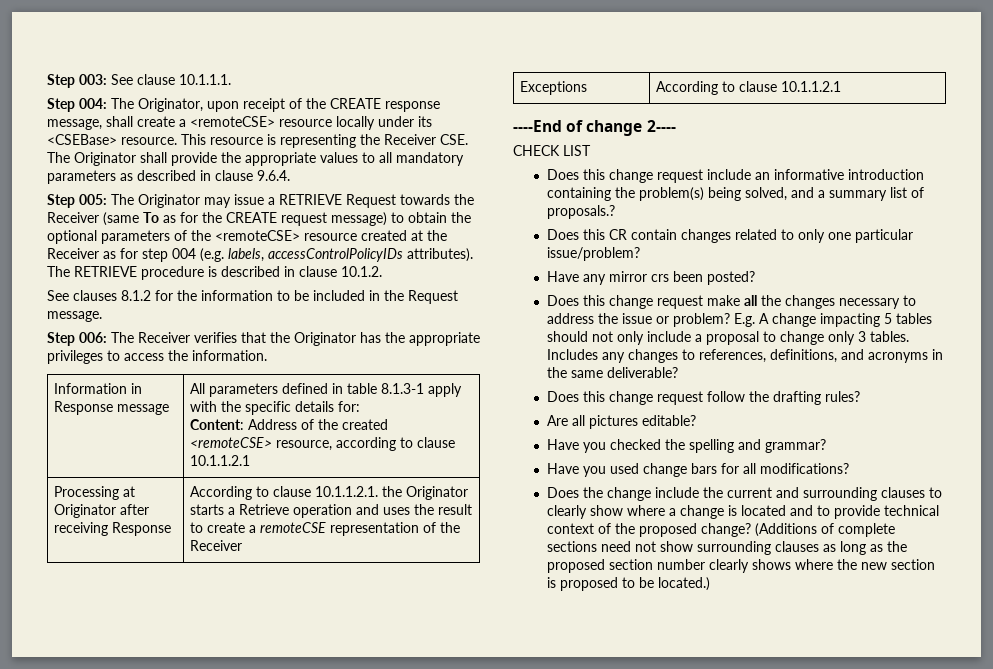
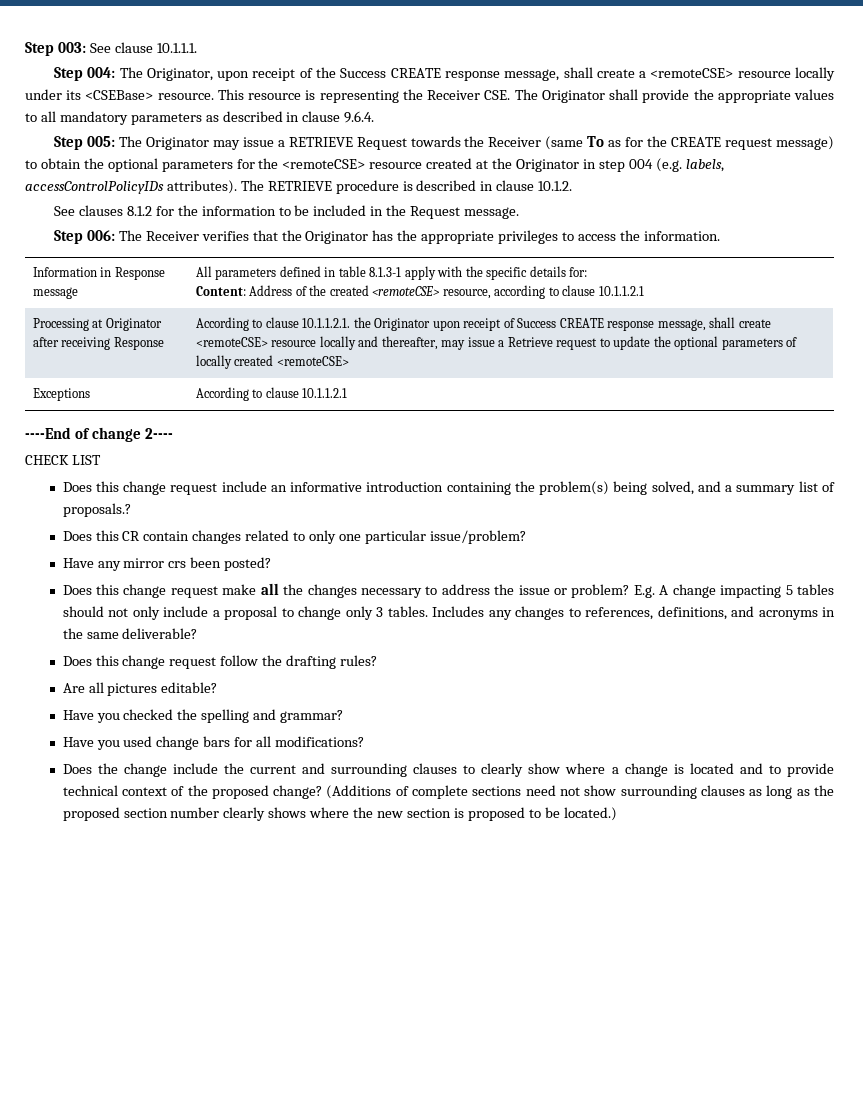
- Step 004: The Originator, upon receipt of the CREATE response message, shall create a <remoteCSE> resource locally under its <CSEBase> resource.
+ Step 004: The Originator, upon receipt of the Success CREATE response message, shall create a <remoteCSE> resource locally under its <CSEBase> resource.
- Step 005: The Originator may issue a RETRIEVE Request towards the Receiver (same To as for the CREATE request message) to obtain the optional parameters of the <remoteCSE> resource created at the Receiver as for step 004 (e.g. labels, accessControlPolicyIDs attributes).
+ Step 005: The Originator may issue a RETRIEVE Request towards the Receiver (same To as for the CREATE request message) to obtain the optional parameters for the <remoteCSE> resource created at the Originator in step 004 (e.g. labels, accessControlPolicyIDs attributes).
- Processing at Originator after receiving Response | According to clause 10.1.1.2.1. the Originator starts a Retrieve operation and uses the result to create a remoteCSE representation of the Receiver
+ Processing at Originator after receiving Response | According to clause 10.1.1.2.1. the Originator upon receipt of Success CREATE response message, shall create <remoteCSE> resource locally and thereafter, may issue a Retrieve request to update the optional parameters of locally created <remoteCSE>

